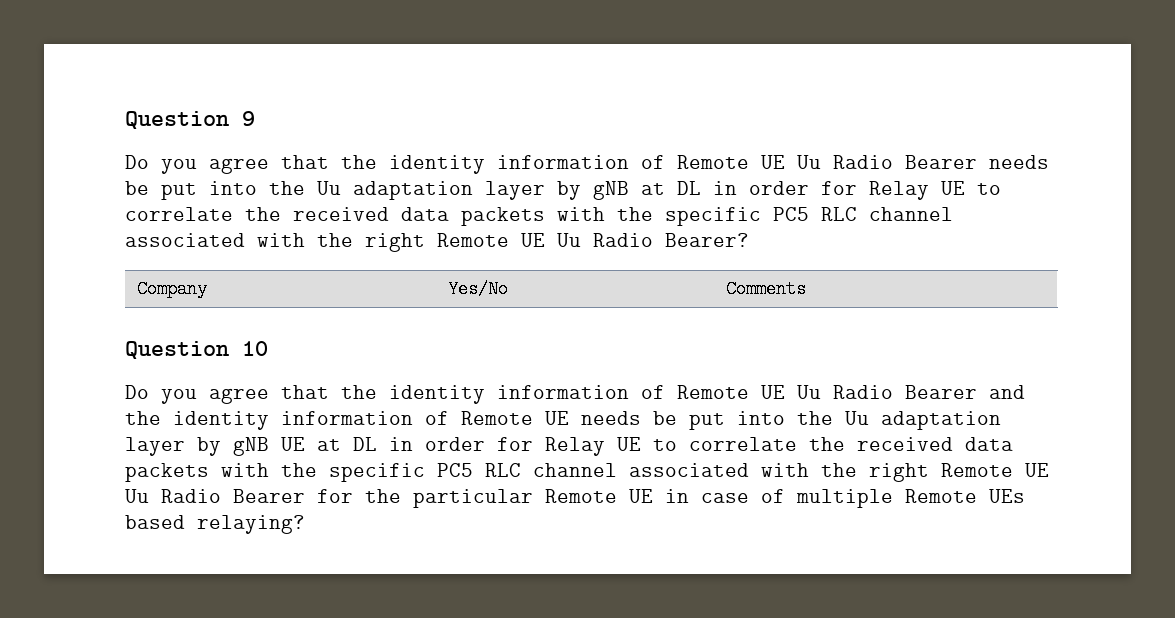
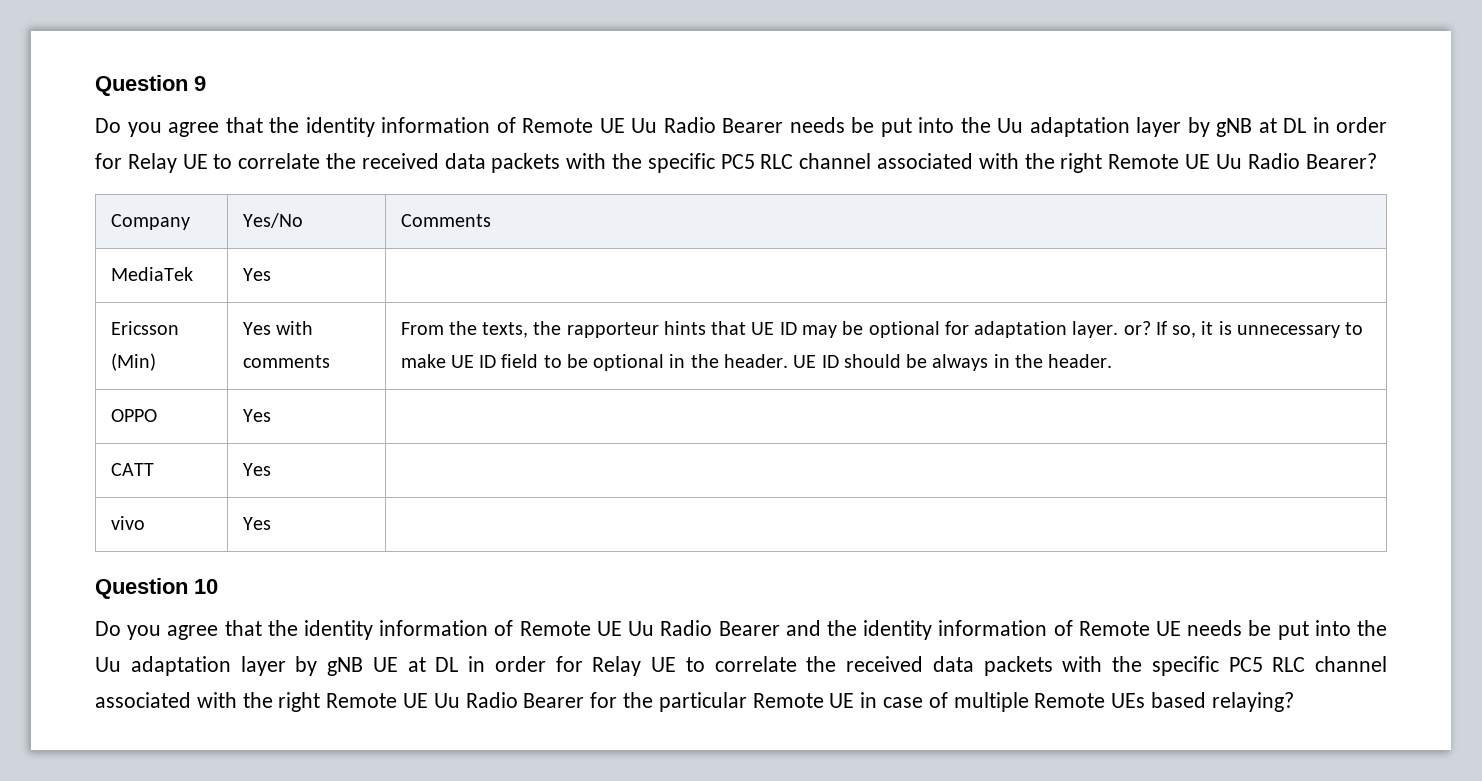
+ MediaTek | Yes |
+ Ericsson (Min) | Yes with comments | From the texts, the rapporteur hints that UE ID may be optional for adaptation layer. or? If so, it is unnecessary to make UE ID field to be optional in the header. UE ID should be always in the header.
+ OPPO | Yes |
+ CATT | Yes |
+ vivo | Yes |

